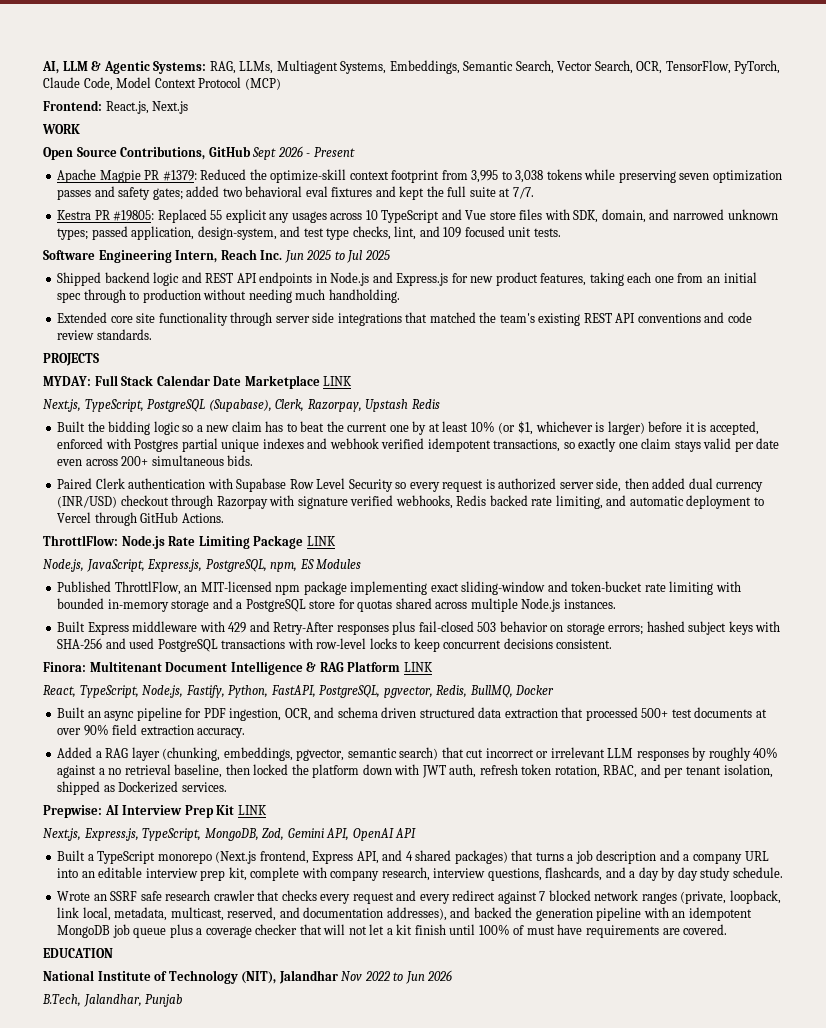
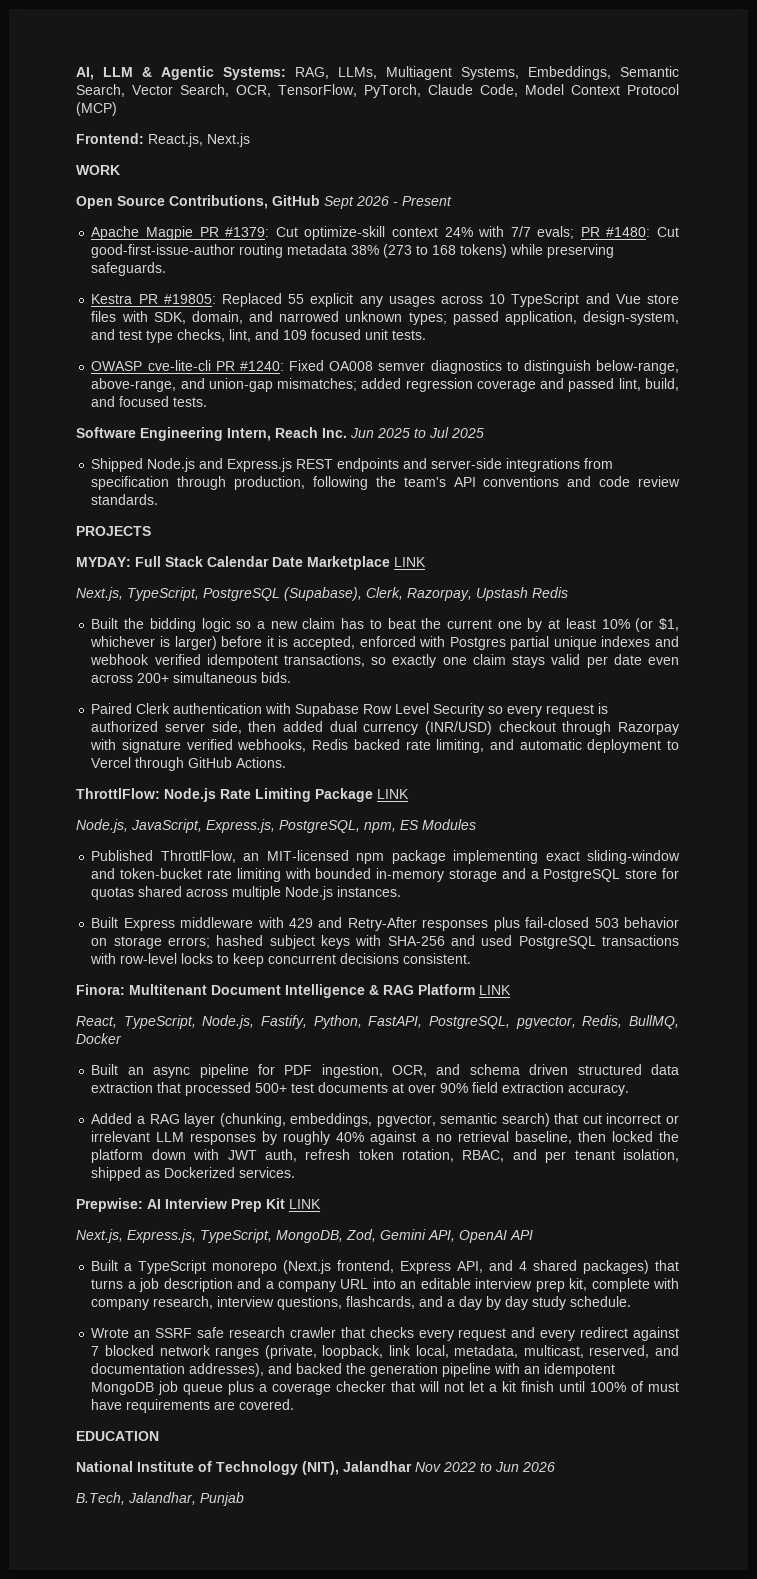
- Apache Magpie PR #1379: Reduced the optimize-skill context footprint from 3,995 to 3,038 tokens while preserving seven optimization passes and safety gates; added two behavioral eval fixtures and kept the full suite at 7/7.
+ Apache Magpie PR #1379: Cut optimize-skill context 24% with 7/7 evals; PR #1480: Cut good-first-issue-author routing metadata 38% (273 to 168 tokens) while preserving safeguards.
+ OWASP cve-lite-cli PR #1240: Fixed OA008 semver diagnostics to distinguish below-range, above-range, and union-gap mismatches; added regression coverage and passed lint, build, and focused tests.
- Shipped backend logic and REST API endpoints in Node.js and Express.js for new product features, taking each one from an initial spec through to production without needing much handholding.
- Extended core site functionality through server side integrations that matched the team's existing REST API conventions and code review standards.
+ Shipped Node.js and Express.js REST endpoints and server-side integrations from specification through production, following the team's API conventions and code review standards.

